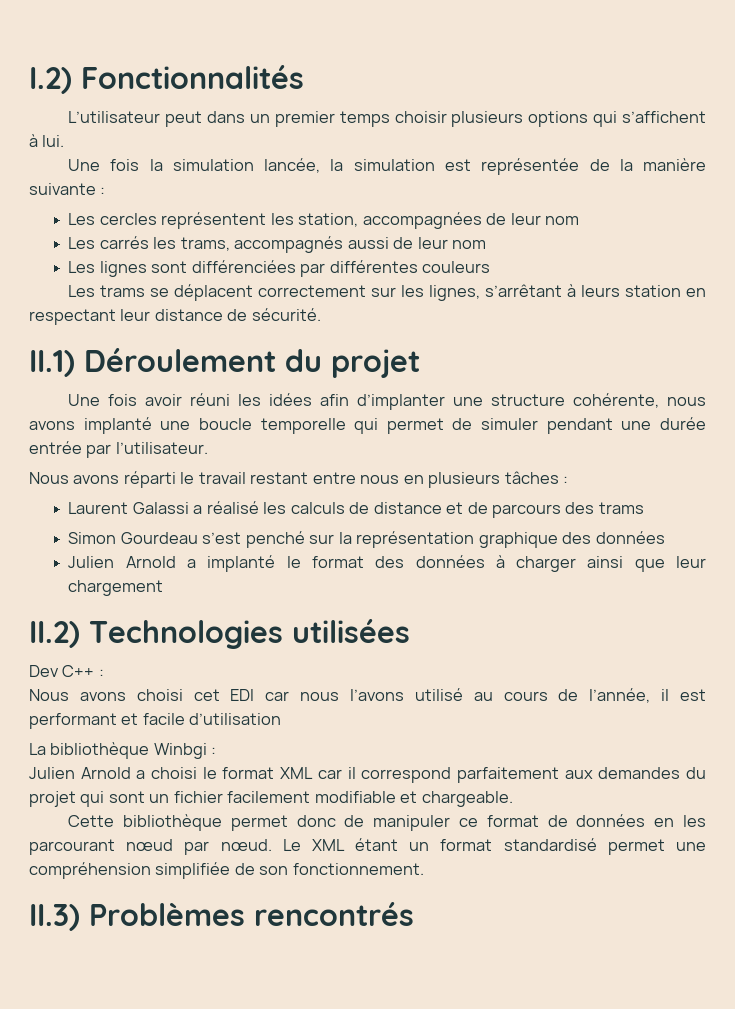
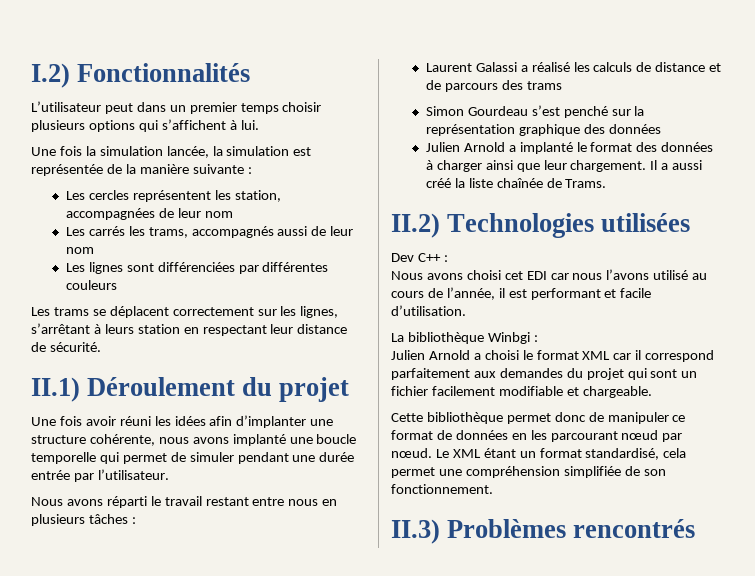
- Julien Arnold a implanté le format des données à charger ainsi que leur chargement
+ Julien Arnold a implanté le format des données à charger ainsi que leur chargement. Il a aussi créé la liste chaînée de Trams.
- Nous avons choisi cet EDI car nous l’avons utilisé au cours de l’année, il est performant et facile d’utilisation
+ Nous avons choisi cet EDI car nous l’avons utilisé au cours de l’année, il est performant et facile d’utilisation.
- Le XML étant un format standardisé permet une compréhension simplifiée de son fonctionnement.
+ Le XML étant un format standardisé, cela permet une compréhension simplifiée de son fonctionnement.

